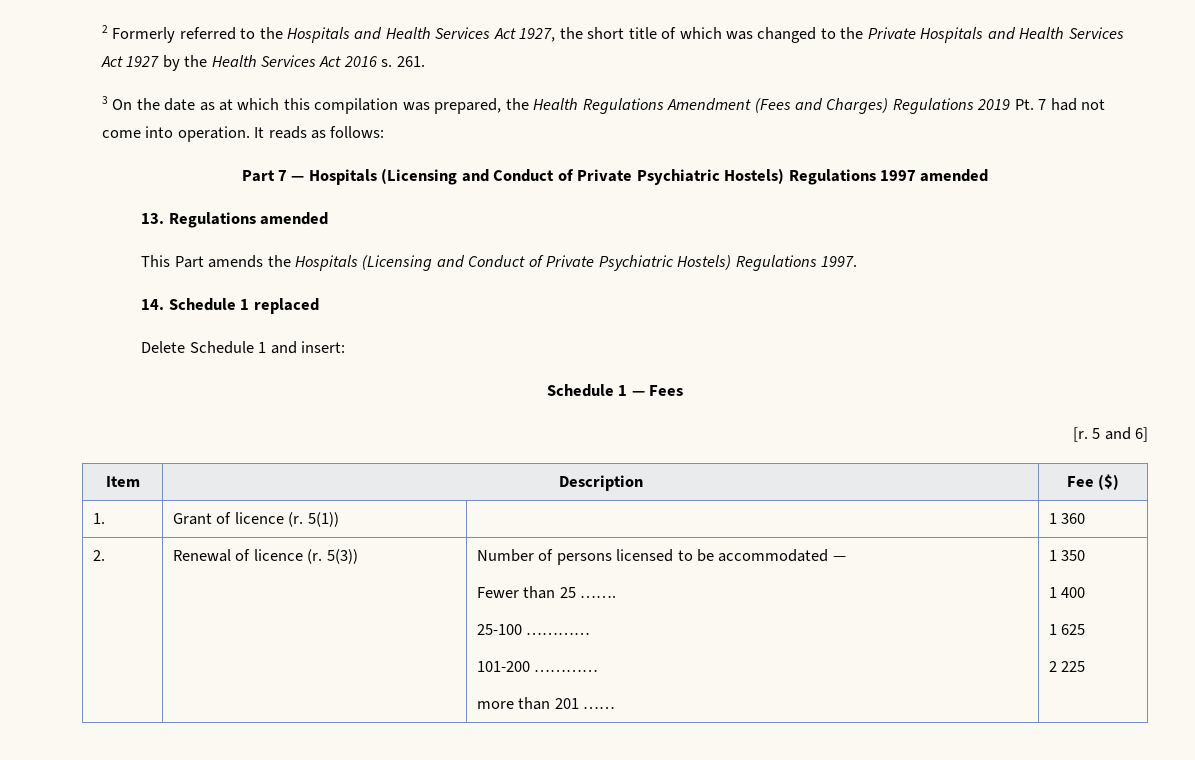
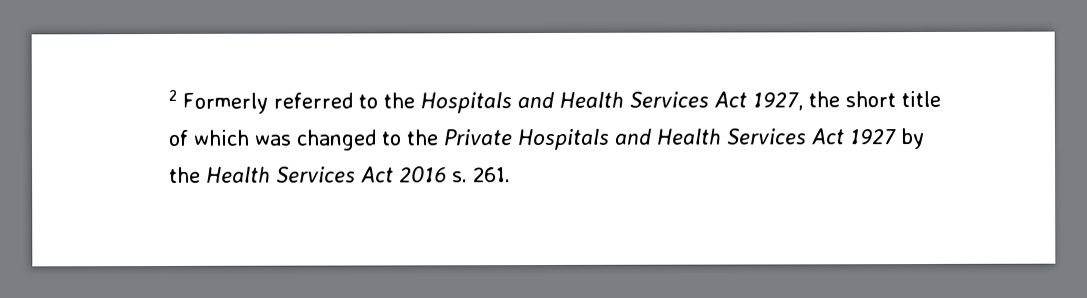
- 3 On the date as at which this compilation was prepared, the Health Regulations Amendment (Fees and Charges) Regulations 2019 Pt. 7 had not come into operation. It reads as follows:
- Part 7 — Hospitals (Licensing and Conduct of Private Psychiatric Hostels) Regulations 1997 amended
- 13. Regulations amended
- This Part amends the Hospitals (Licensing and Conduct of Private Psychiatric Hostels) Regulations 1997.
- 14. Schedule 1 replaced
- Delete Schedule 1 and insert:
- Schedule 1 — Fees
- [r. 5 and 6]
- Item | Description | Fee ($)
- 1. | Grant of licence (r. 5(1)) | | 1 360
- 2. | Renewal of licence (r. 5(3)) | Number of persons licensed to be accommodated —
- Fewer than 25 …….
- 25-100 …………
- 101-200 …………
- more than 201 …… | 1 350
- 1 400
- 1 625
- 2 225

